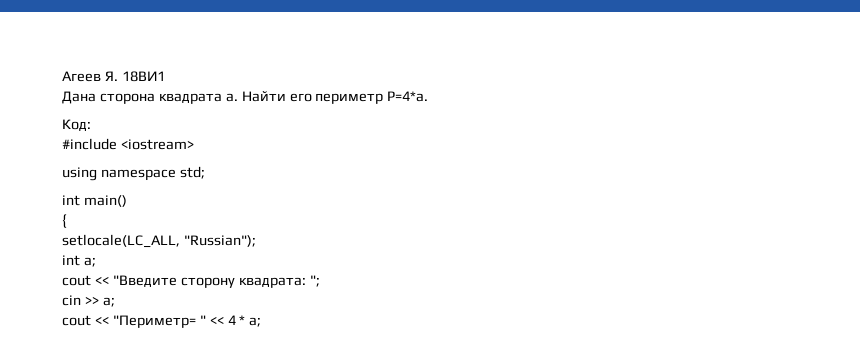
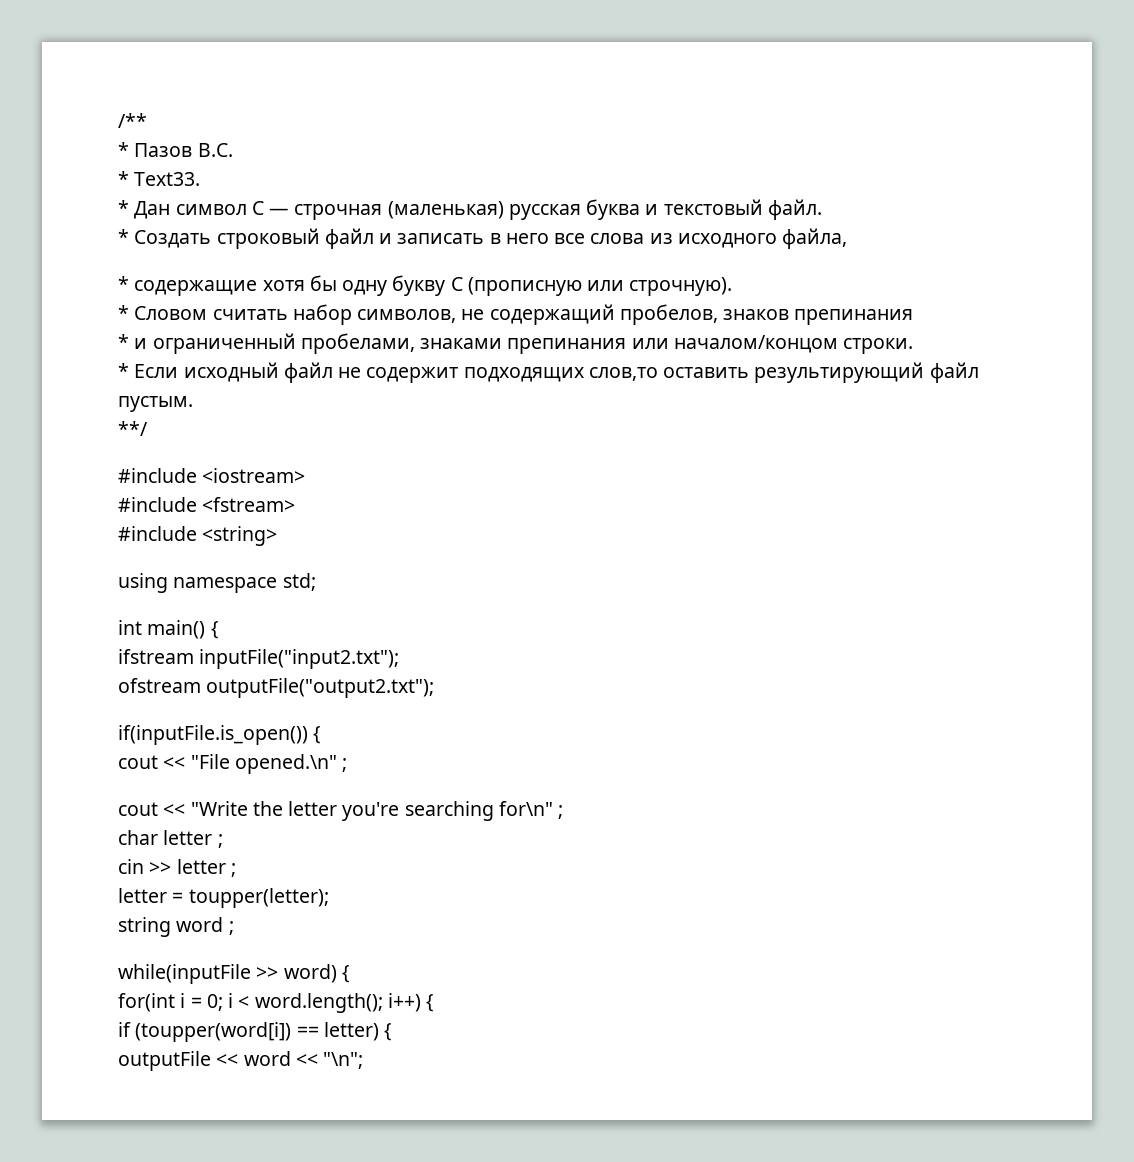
- Агеев Я. 18ВИ1
- Дана сторона квадрата а. Найти его периметр P=4*a.
- Код:
+ /**
+ * Пазов В.С.
+ * Text33.
+ * Дан символ C — строчная (маленькая) русская буква и текстовый файл.
+ * Создать строковый файл и записать в него все слова из исходного файла,
+ * содержащие хотя бы одну букву C (прописную или строчную).
+ * Словом считать набор символов, не содержащий пробелов, знаков препинания
+ * и ограниченный пробелами, знаками препинания или началом/концом строки.
+ * Если исходный файл не содержит подходящих слов,то оставить результирующий файл пустым.
+ **/
  #include <iostream>
+ #include <fstream>
+ #include <string>
- int main()
- {
- setlocale(LC_ALL, "Russian");
- int a;
- cout << "Введите сторону квадрата: ";
- cin >> a;
- cout << "Периметр= " << 4 * a;
+ int main() {
+ ifstream inputFile("input2.txt");
+ ofstream outputFile("output2.txt");
+ if(inputFile.is_open()) {
+ cout << "File opened.\n" ;
+ cout << "Write the letter you're searching for\n" ;
+ char letter ;
+ cin >> letter ;
+ letter = toupper(letter);
+ string word ;
+ while(inputFile >> word) {
+ for(int i = 0; i < word.length(); i++) {
+ if (toupper(word[i]) == letter) {
+ outputFile << word << "\n";

